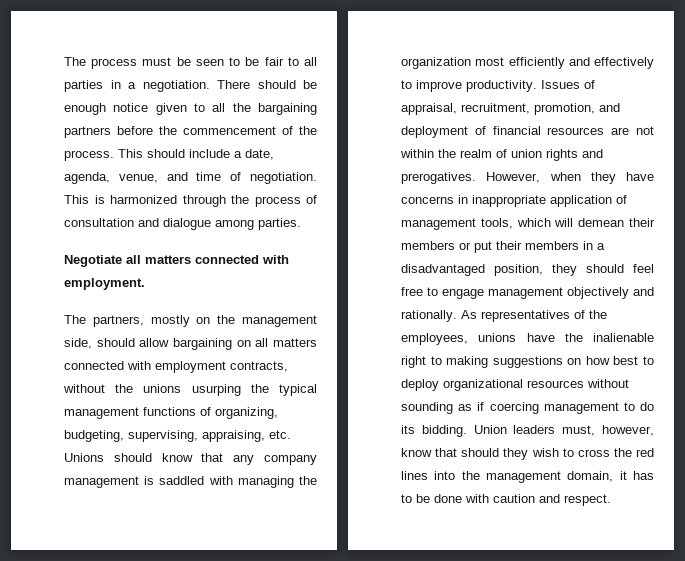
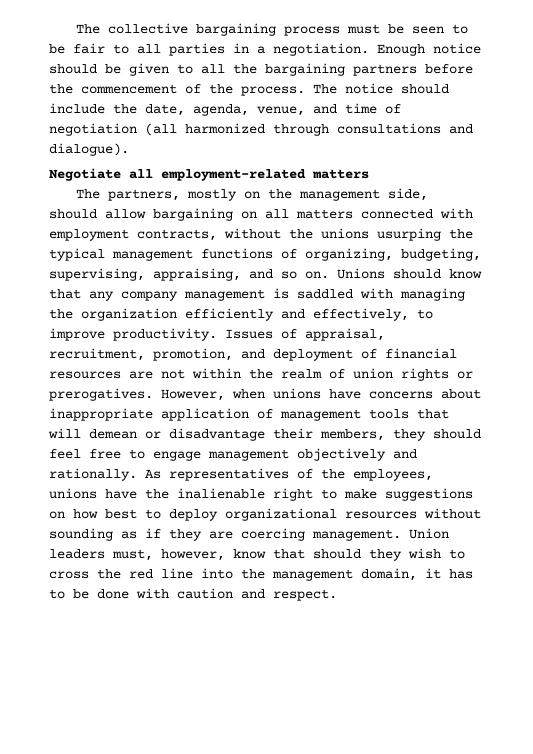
- The process must be seen to be fair to all parties in a negotiation.
+ The collective bargaining process must be seen to be fair to all parties in a negotiation.
- There should be enough notice given to all the bargaining partners before the commencement of the process.
+ Enough notice should be given to all the bargaining partners before the commencement of the process.
- This should include a date, agenda, venue, and time of negotiation. This is harmonized through the process of consultation and dialogue among parties.
+ The notice should include the date, agenda, venue, and time of negotiation (all harmonized through consultations and dialogue).
- Negotiate all matters connected with employment.
+ Negotiate all employment-related matters
- The partners, mostly on the management side, should allow bargaining on all matters connected with employment contracts, without the unions usurping the typical management functions of organizing, budgeting, supervising, appraising, etc. Unions should know that any company management is saddled with managing the organization most efficiently and effectively to improve productivity.
+ The partners, mostly on the management side, should allow bargaining on all matters connected with employment contracts, without the unions usurping the typical management functions of organizing, budgeting, supervising, appraising, and so on. Unions should know that any company management is saddled with managing the organization efficiently and effectively, to improve productivity.
- Issues of appraisal, recruitment, promotion, and deployment of financial resources are not within the realm of union rights and prerogatives.
+ Issues of appraisal, recruitment, promotion, and deployment of financial resources are not within the realm of union rights or prerogatives.
- However, when they have concerns in inappropriate application of management tools, which will demean their members or put their members in a disadvantaged position, they should feel free to engage management objectively and rationally.
+ However, when unions have concerns about inappropriate application of management tools that will demean or disadvantage their members, they should feel free to engage management objectively and rationally.
- As representatives of the employees, unions have the inalienable right to making suggestions on how best to deploy organizational resources without sounding as if coercing management to do its bidding.
+ As representatives of the employees, unions have the inalienable right to make suggestions on how best to deploy organizational resources without sounding as if they are coercing management.
- Union leaders must, however, know that should they wish to cross the red lines into the management domain, it has to be done with caution and respect.
+ Union leaders must, however, know that should they wish to cross the red line into the management domain, it has to be done with caution and respect.

